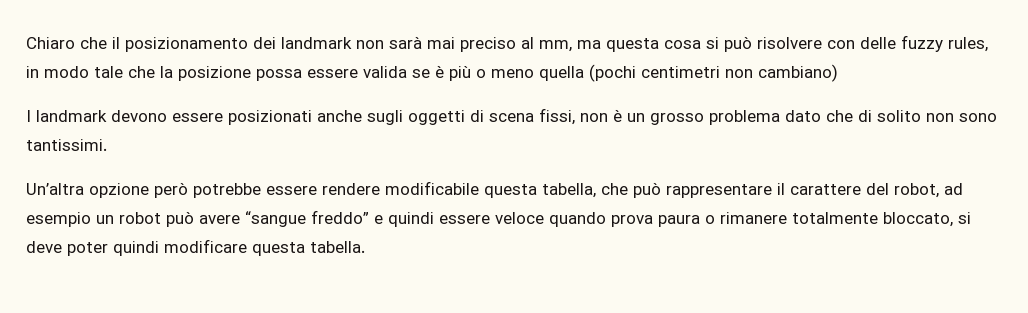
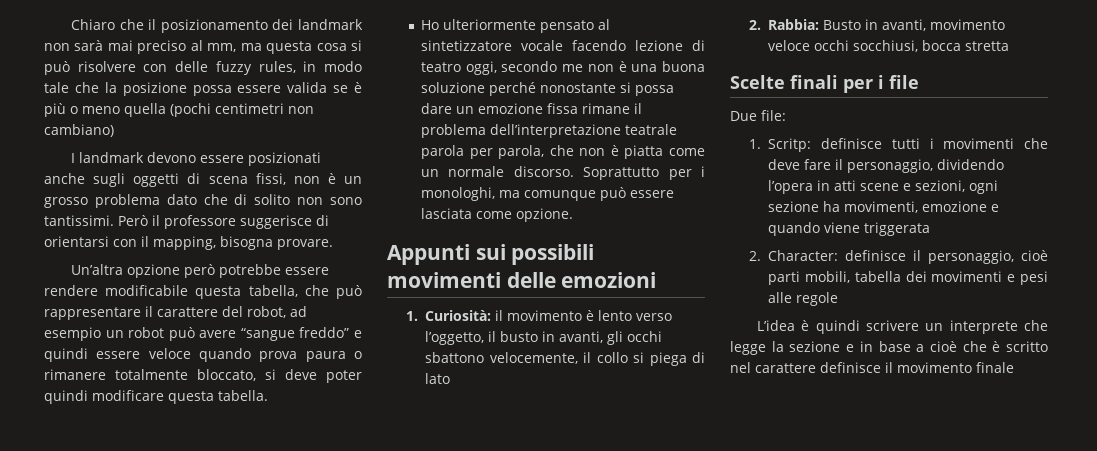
+ Però il professore suggerisce di orientarsi con il mapping, bisogna provare.
+ Ho ulteriormente pensato al sintetizzatore vocale facendo lezione di teatro oggi, secondo me non è una buona soluzione perché nonostante si possa dare un emozione fissa rimane il problema dell’interpretazione teatrale parola per parola, che non è piatta come un normale discorso. Soprattutto per i monologhi, ma comunque può essere lasciata come opzione.
+ Appunti sui possibili movimenti delle emozioni
+ 1. Curiosità: il movimento è lento verso l’oggetto, il busto in avanti, gli occhi sbattono velocemente, il collo si piega di lato
+ 2. Rabbia: Busto in avanti, movimento veloce occhi socchiusi, bocca stretta
+ Scelte finali per i file
+ Due file:
+ 1. Scritp: definisce tutti i movimenti che deve fare il personaggio, dividendo l’opera in atti scene e sezioni, ogni sezione ha movimenti, emozione e quando viene triggerata
+ 2. Character: definisce il personaggio, cioè parti mobili, tabella dei movimenti e pesi alle regole
+ L’idea è quindi scrivere un interprete che legge la sezione e in base a cioè che è scritto nel carattere definisce il movimento finale

